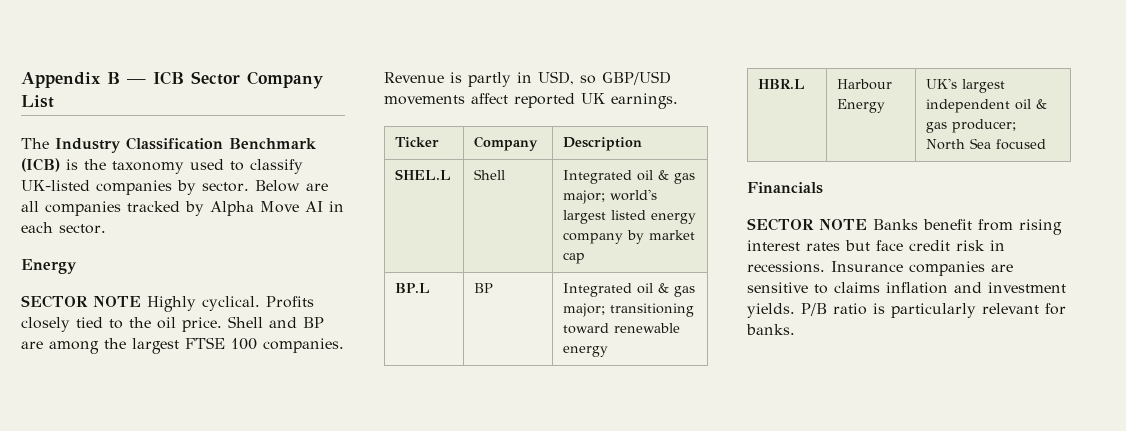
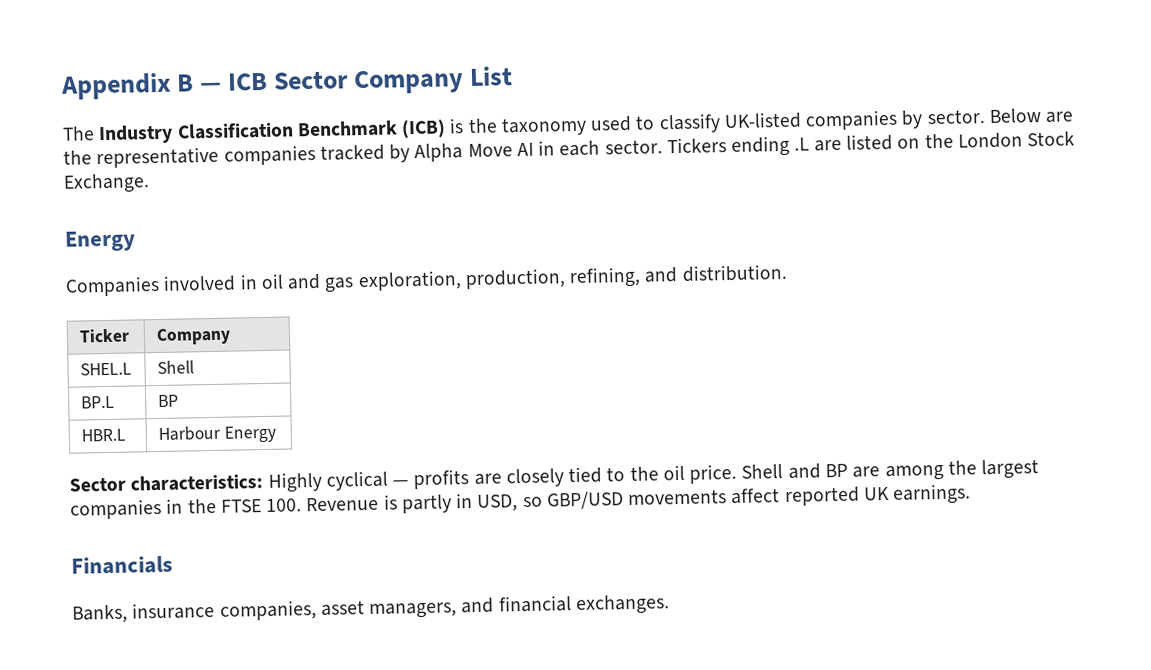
- Below are all companies tracked by Alpha Move AI in each sector.
+ Below are the representative companies tracked by Alpha Move AI in each sector. Tickers ending .L are listed on the London Stock Exchange.
  Energy
- SECTOR NOTE Highly cyclical. Profits closely tied to the oil price.
+ Companies involved in oil and gas exploration, production, refining, and distribution.
+ Ticker | Company
+ SHEL.L | Shell
+ BP.L | BP
+ HBR.L | Harbour Energy
+ Sector characteristics: Highly cyclical — profits are closely tied to the oil price.
- Shell and BP are among the largest FTSE 100 companies. Revenue is partly in USD, so GBP/USD movements affect reported UK earnings.
+ Shell and BP are among the largest companies in the FTSE 100. Revenue is partly in USD, so GBP/USD movements affect reported UK earnings.
- Ticker | Company | Description
- SHEL.L | Shell | Integrated oil & gas major; world's largest listed energy company by market cap
- BP.L | BP | Integrated oil & gas major; transitioning toward renewable energy
- HBR.L | Harbour Energy | UK's largest independent oil & gas producer; North Sea focused
  Financials
- SECTOR NOTE Banks benefit from rising interest rates but face credit risk in recessions. Insurance companies are sensitive to claims inflation and investment yields. P/B ratio is particularly relevant for banks.
+ Banks, insurance companies, asset managers, and financial exchanges.

